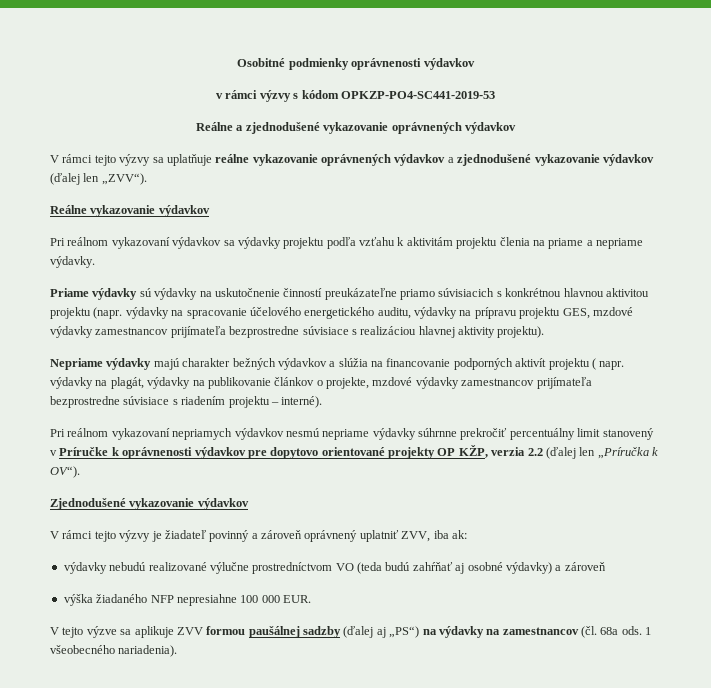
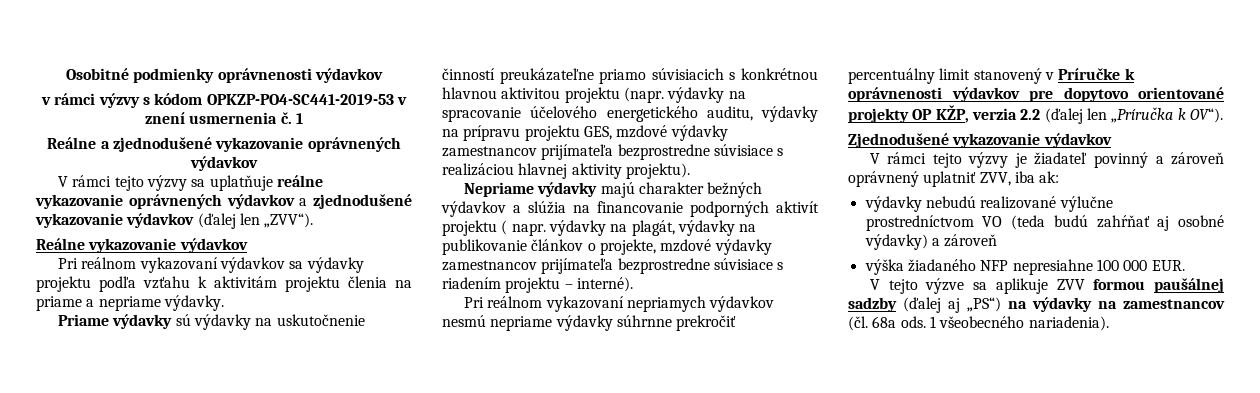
- v rámci výzvy s kódom OPKZP-PO4-SC441-2019-53
+ v rámci výzvy s kódom OPKZP-PO4-SC441-2019-53 v znení usmernenia č. 1

